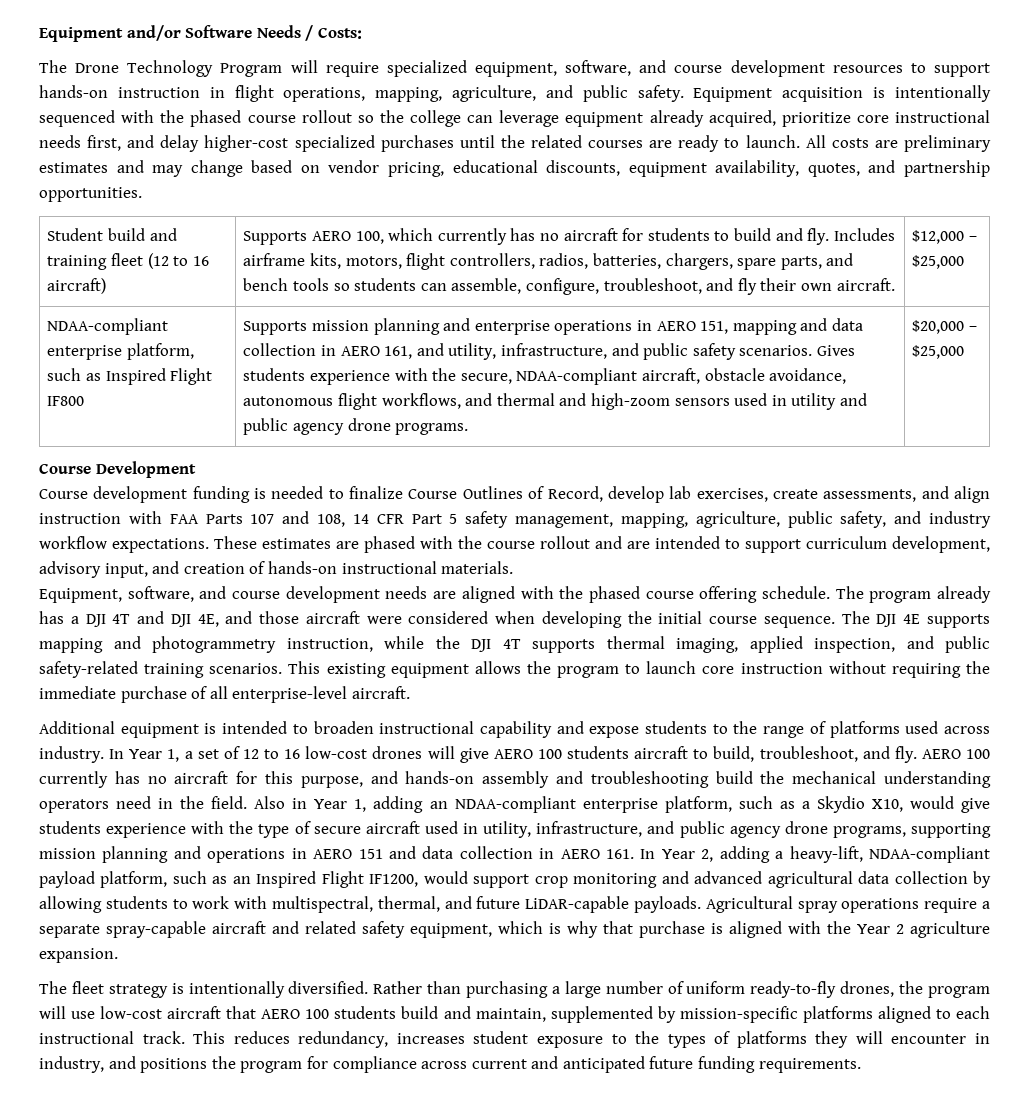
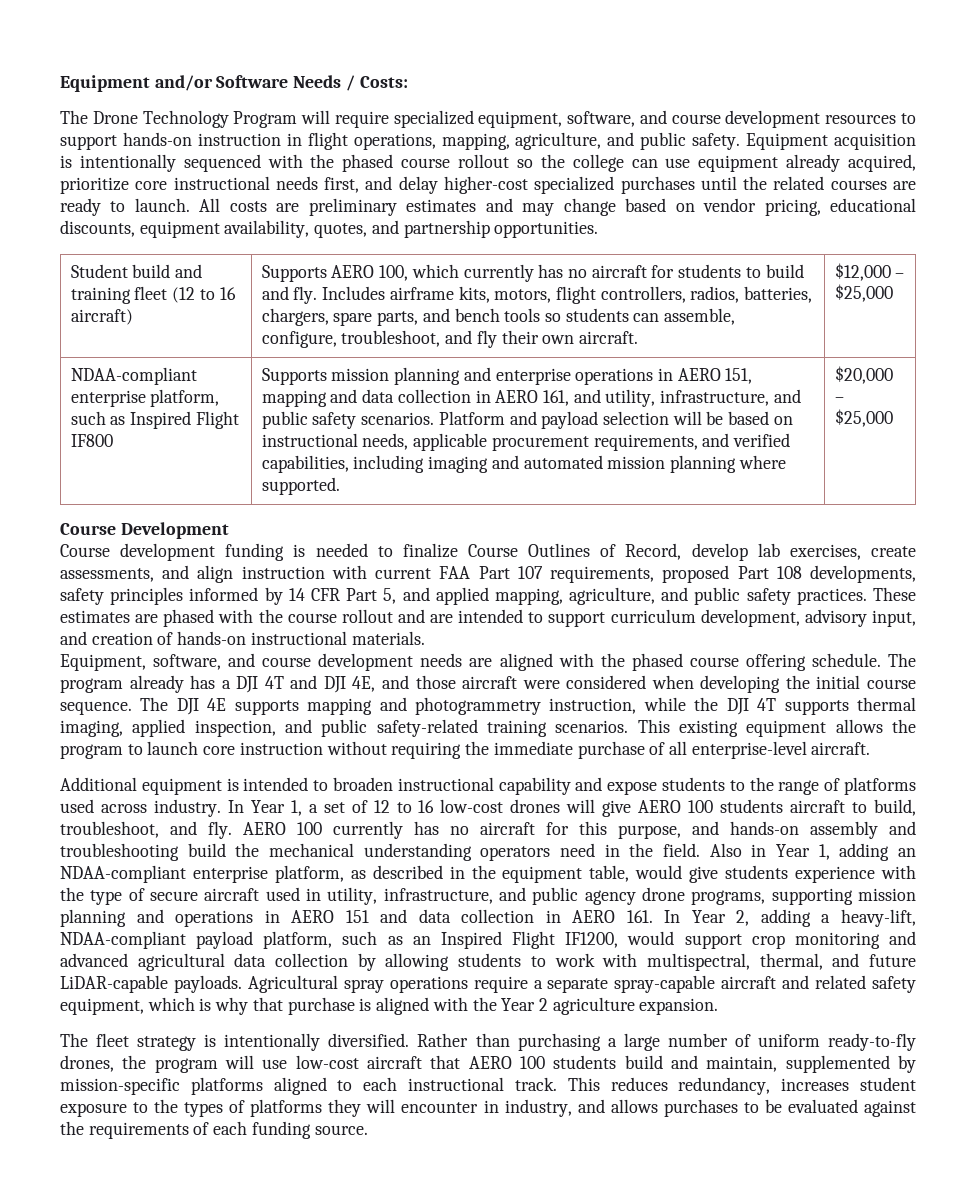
- Equipment acquisition is intentionally sequenced with the phased course rollout so the college can leverage equipment already acquired, prioritize core instructional needs first, and delay higher-cost specialized purchases until the related courses are ready to launch.
+ Equipment acquisition is intentionally sequenced with the phased course rollout so the college can use equipment already acquired, prioritize core instructional needs first, and delay higher-cost specialized purchases until the related courses are ready to launch.
- Gives students experience with the secure, NDAA-compliant aircraft, obstacle avoidance, autonomous flight workflows, and thermal and high-zoom sensors used in utility and public agency drone programs.
+ Platform and payload selection will be based on instructional needs, applicable procurement requirements, and verified capabilities, including imaging and automated mission planning where supported.
- Course development funding is needed to finalize Course Outlines of Record, develop lab exercises, create assessments, and align instruction with FAA Parts 107 and 108, 14 CFR Part 5 safety management, mapping, agriculture, public safety, and industry workflow expectations.
+ Course development funding is needed to finalize Course Outlines of Record, develop lab exercises, create assessments, and align instruction with current FAA Part 107 requirements, proposed Part 108 developments, safety principles informed by 14 CFR Part 5, and applied mapping, agriculture, and public safety practices.
- Also in Year 1, adding an NDAA-compliant enterprise platform, such as a Skydio X10, would give students experience with the type of secure aircraft used in utility, infrastructure, and public agency drone programs, supporting mission planning and operations in AERO 151 and data collection in AERO 161. In Year 2, adding a heavy-lift, NDAA-compliant payload platform, such as an Inspired Flight IF1200, would support crop monitoring and advanced agricultural data collection by allowing students to work with multispectral, thermal, and future LiDAR-capable payloads.
+ Also in Year 1, adding an NDAA-compliant enterprise platform, as described in the equipment table, would give students experience with the type of secure aircraft used in utility, infrastructure, and public agency drone programs, supporting mission planning and operations in AERO 151 and data collection in AERO 161. In Year 2, adding a heavy-lift, NDAA-compliant payload platform, such as an Inspired Flight IF1200, would support crop monitoring and advanced agricultural data collection by allowing students to work with multispectral, thermal, and future LiDAR-capable payloads.
- This reduces redundancy, increases student exposure to the types of platforms they will encounter in industry, and positions the program for compliance across current and anticipated future funding requirements.
+ This reduces redundancy, increases student exposure to the types of platforms they will encounter in industry, and allows purchases to be evaluated against the requirements of each funding source.

